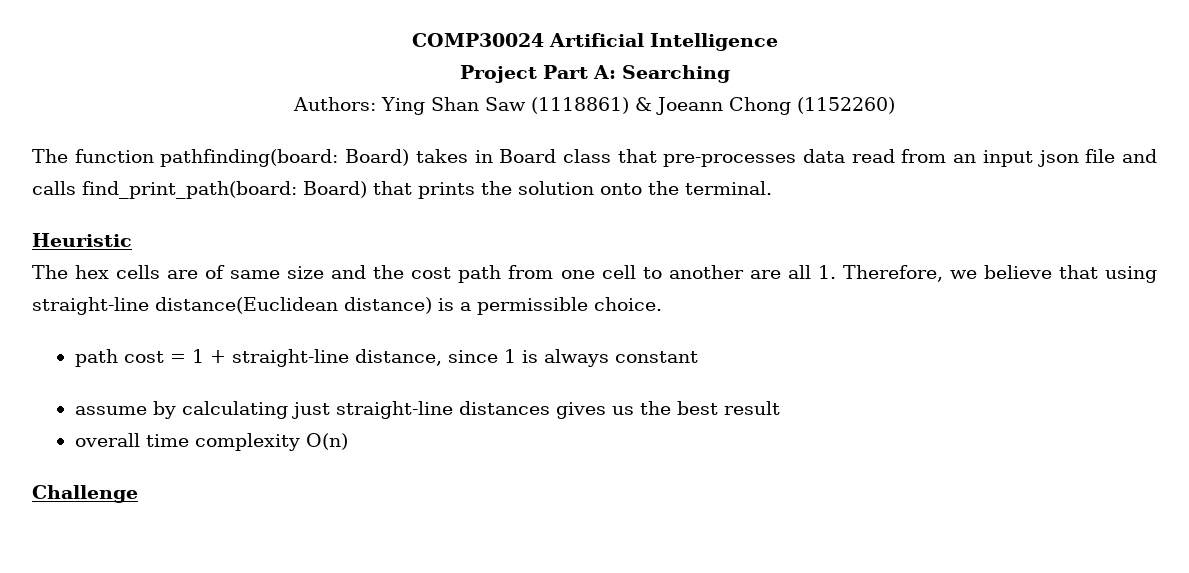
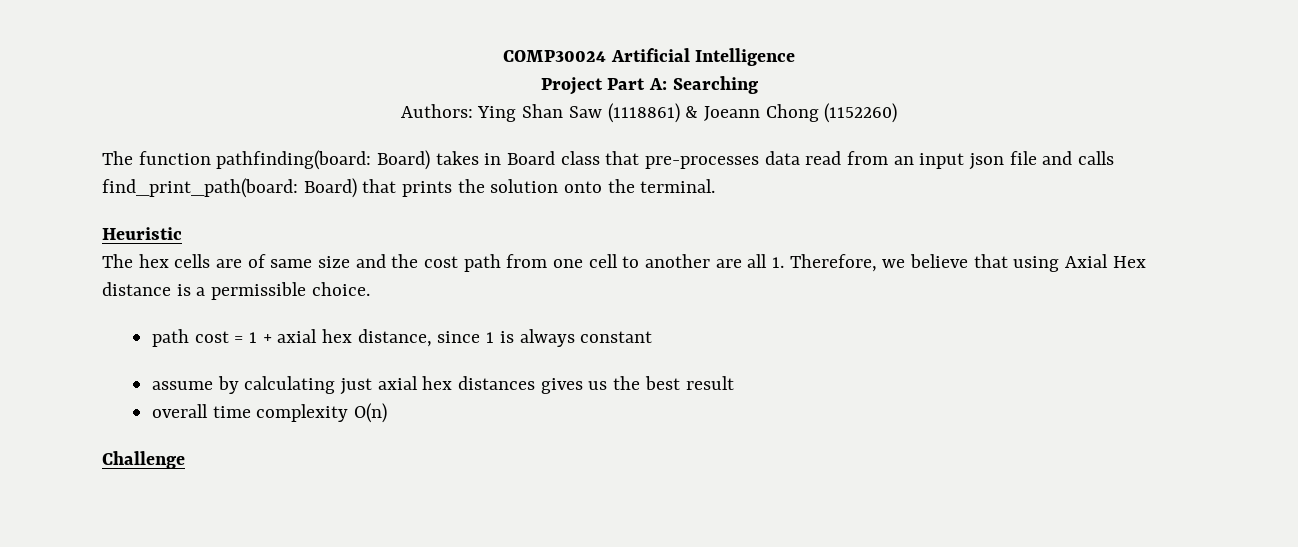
- The hex cells are of same size and the cost path from one cell to another are all 1. Therefore, we believe that using straight-line distance(Euclidean distance) is a permissible choice.
+ The hex cells are of same size and the cost path from one cell to another are all 1. Therefore, we believe that using Axial Hex distance is a permissible choice.
- path cost = 1 + straight-line distance, since 1 is always constant
+ path cost = 1 + axial hex distance, since 1 is always constant
- assume by calculating just straight-line distances gives us the best result
+ assume by calculating just axial hex distances gives us the best result

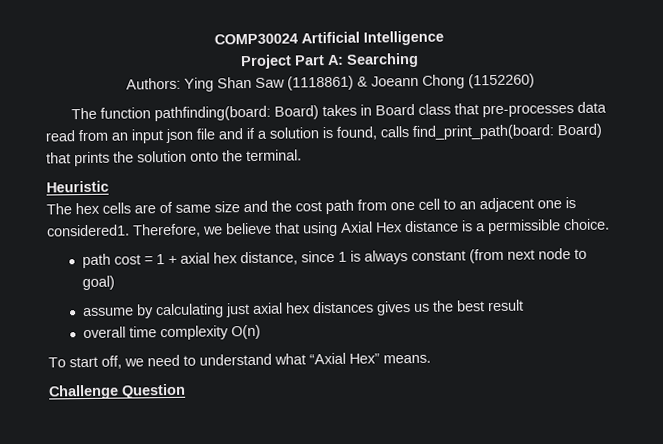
- The function pathfinding(board: Board) takes in Board class that pre-processes data read from an input json file and calls find_print_path(board: Board) that prints the solution onto the terminal.
+ The function pathfinding(board: Board) takes in Board class that pre-processes data read from an input json file and if a solution is found, calls find_print_path(board: Board) that prints the solution onto the terminal.
- The hex cells are of same size and the cost path from one cell to another are all 1. Therefore, we believe that using Axial Hex distance is a permissible choice.
+ The hex cells are of same size and the cost path from one cell to an adjacent one is considered1. Therefore, we believe that using Axial Hex distance is a permissible choice.
- path cost = 1 + axial hex distance, since 1 is always constant
+ path cost = 1 + axial hex distance, since 1 is always constant (from next node to goal)
+ To start off, we need to understand what “Axial Hex” means.
- Challenge
+ Challenge Question

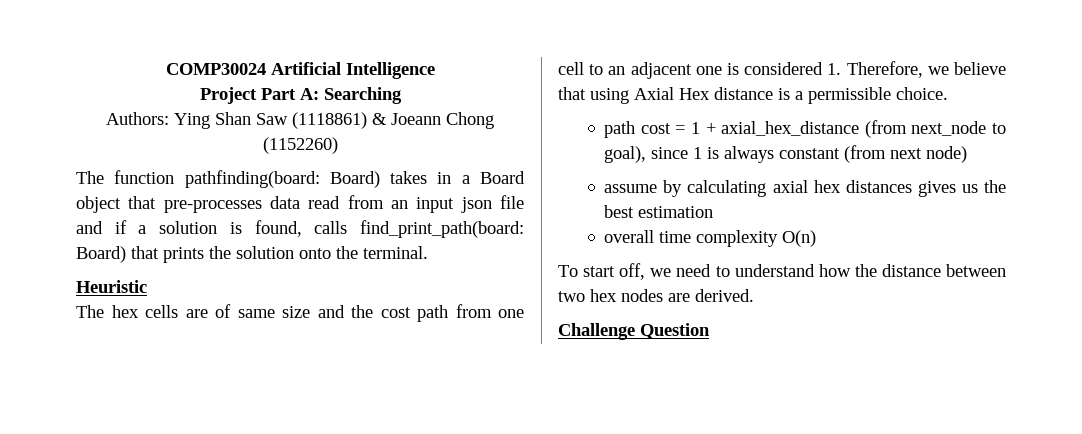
- The function pathfinding(board: Board) takes in Board class that pre-processes data read from an input json file and if a solution is found, calls find_print_path(board: Board) that prints the solution onto the terminal.
+ The function pathfinding(board: Board) takes in a Board object that pre-processes data read from an input json file and if a solution is found, calls find_print_path(board: Board) that prints the solution onto the terminal.
- The hex cells are of same size and the cost path from one cell to an adjacent one is considered1. Therefore, we believe that using Axial Hex distance is a permissible choice.
+ The hex cells are of same size and the cost path from one cell to an adjacent one is considered 1. Therefore, we believe that using Axial Hex distance is a permissible choice.
- path cost = 1 + axial hex distance, since 1 is always constant (from next node to goal)
+ path cost = 1 + axial_hex_distance (from next_node to goal), since 1 is always constant (from next node)
- assume by calculating just axial hex distances gives us the best result
+ assume by calculating axial hex distances gives us the best estimation
- To start off, we need to understand what “Axial Hex” means.
+ To start off, we need to understand how the distance between two hex nodes are derived.

